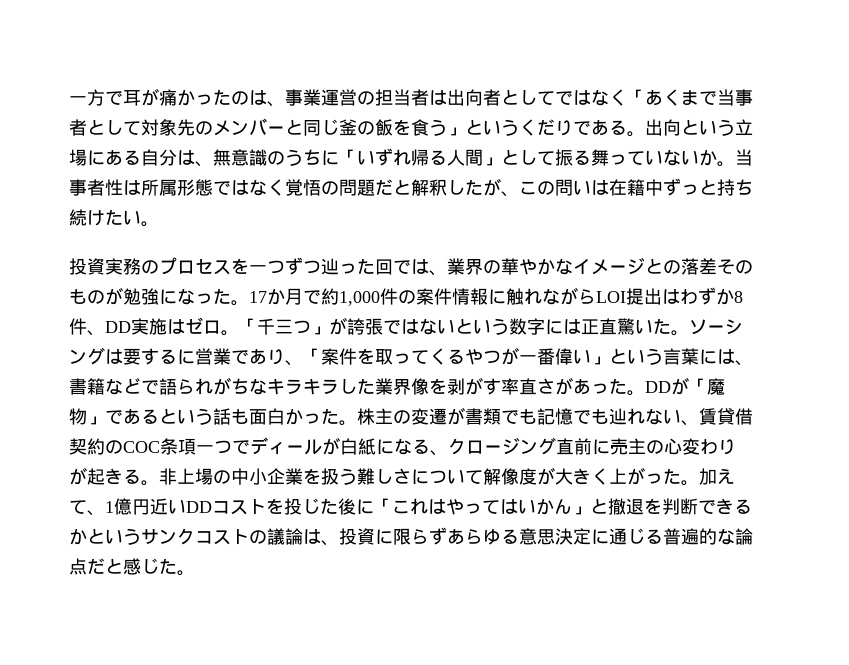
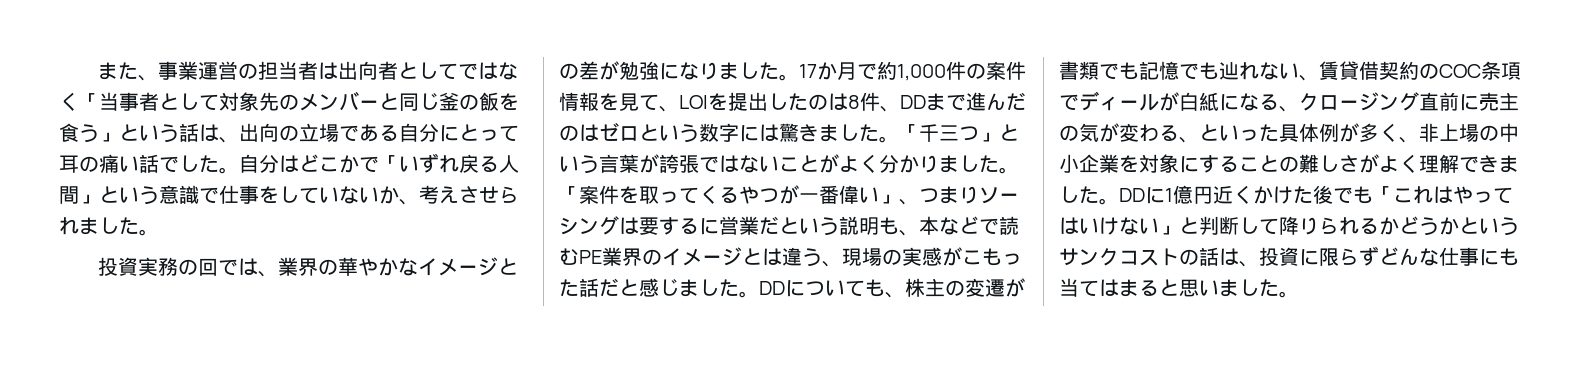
- 一方で耳が痛かったのは、事業運営の担当者は出向者としてではなく「あくまで当事者として対象先のメンバーと同じ釜の飯を食う」というくだりである。出向という立場にある自分は、無意識のうちに「いずれ帰る人間」として振る舞っていないか。当事者性は所属形態ではなく覚悟の問題だと解釈したが、この問いは在籍中ずっと持ち続けたい。
- 投資実務のプロセスを一つずつ辿った回では、業界の華やかなイメージとの落差そのものが勉強になった。
+ また、事業運営の担当者は出向者としてではなく「当事者として対象先のメンバーと同じ釜の飯を食う」という話は、出向の立場である自分にとって耳の痛い話でした。自分はどこかで「いずれ戻る人間」という意識で仕事をしていないか、考えさせられました。
+ 投資実務の回では、業界の華やかなイメージとの差が勉強になりました。
- 17か月で約1,000件の案件情報に触れながらLOI提出はわずか8件、DD実施はゼロ。
+ 17か月で約1,000件の案件情報を見て、LOIを提出したのは8件、DDまで進んだのはゼロという数字には驚きました。
- 「千三つ」が誇張ではないという数字には正直驚いた。ソーシングは要するに営業であり、「案件を取ってくるやつが一番偉い」という言葉には、書籍などで語られがちなキラキラした業界像を剥がす率直さがあった。DDが「魔物」であるという話も面白かった。株主の変遷が書類でも記憶でも辿れない、賃貸借契約のCOC条項一つでディールが白紙になる、クロージング直前に売主の心変わりが起きる。非上場の中小企業を扱う難しさについて解像度が大きく上がった。加えて、1億円近いDDコストを投じた後に「これはやってはいかん」と撤退を判断できるかというサンクコストの議論は、投資に限らずあらゆる意思決定に通じる普遍的な論点だと感じた。
+ 「千三つ」という言葉が誇張ではないことがよく分かりました。「案件を取ってくるやつが一番偉い」、つまりソーシングは要するに営業だという説明も、本などで読むPE業界のイメージとは違う、現場の実感がこもった話だと感じました。DDについても、株主の変遷が書類でも記憶でも辿れない、賃貸借契約のCOC条項でディールが白紙になる、クロージング直前に売主の気が変わる、といった具体例が多く、非上場の中小企業を対象にすることの難しさがよく理解できました。DDに1億円近くかけた後でも「これはやってはいけない」と判断して降りられるかどうかというサンクコストの話は、投資に限らずどんな仕事にも当てはまると思いました。

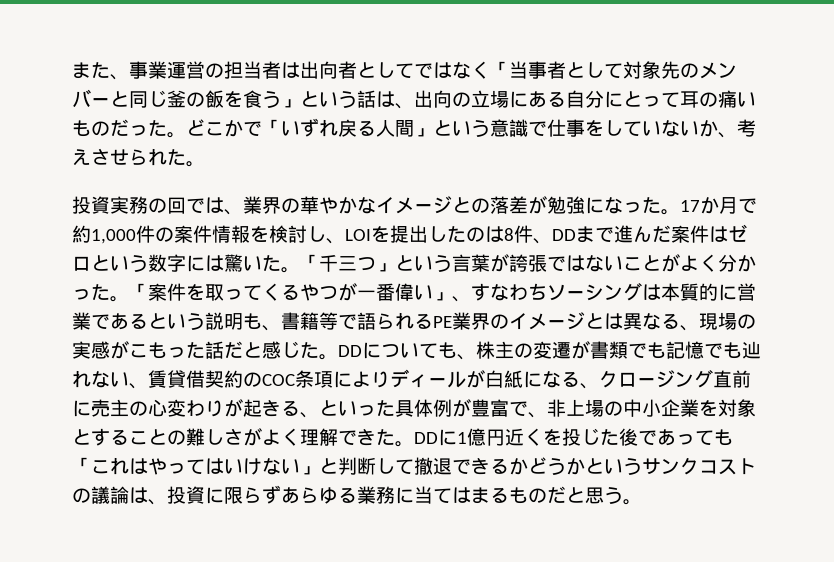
- また、事業運営の担当者は出向者としてではなく「当事者として対象先のメンバーと同じ釜の飯を食う」という話は、出向の立場である自分にとって耳の痛い話でした。自分はどこかで「いずれ戻る人間」という意識で仕事をしていないか、考えさせられました。
+ また、事業運営の担当者は出向者としてではなく「当事者として対象先のメンバーと同じ釜の飯を食う」という話は、出向の立場にある自分にとって耳の痛いものだった。どこかで「いずれ戻る人間」という意識で仕事をしていないか、考えさせられた。
- 投資実務の回では、業界の華やかなイメージとの差が勉強になりました。
+ 投資実務の回では、業界の華やかなイメージとの落差が勉強になった。
- 17か月で約1,000件の案件情報を見て、LOIを提出したのは8件、DDまで進んだのはゼロという数字には驚きました。
+ 17か月で約1,000件の案件情報を検討し、LOIを提出したのは8件、DDまで進んだ案件はゼロという数字には驚いた。
- 「千三つ」という言葉が誇張ではないことがよく分かりました。
+ 「千三つ」という言葉が誇張ではないことがよく分かった。
- 「案件を取ってくるやつが一番偉い」、つまりソーシングは要するに営業だという説明も、本などで読むPE業界のイメージとは違う、現場の実感がこもった話だと感じました。
+ 「案件を取ってくるやつが一番偉い」、すなわちソーシングは本質的に営業であるという説明も、書籍等で語られるPE業界のイメージとは異なる、現場の実感がこもった話だと感じた。
- DDについても、株主の変遷が書類でも記憶でも辿れない、賃貸借契約のCOC条項でディールが白紙になる、クロージング直前に売主の気が変わる、といった具体例が多く、非上場の中小企業を対象にすることの難しさがよく理解できました。
+ DDについても、株主の変遷が書類でも記憶でも辿れない、賃貸借契約のCOC条項によりディールが白紙になる、クロージング直前に売主の心変わりが起きる、といった具体例が豊富で、非上場の中小企業を対象とすることの難しさがよく理解できた。
- DDに1億円近くかけた後でも「これはやってはいけない」と判断して降りられるかどうかというサンクコストの話は、投資に限らずどんな仕事にも当てはまると思いました。
+ DDに1億円近くを投じた後であっても「これはやってはいけない」と判断して撤退できるかどうかというサンクコストの議論は、投資に限らずあらゆる業務に当てはまるものだと思う。

